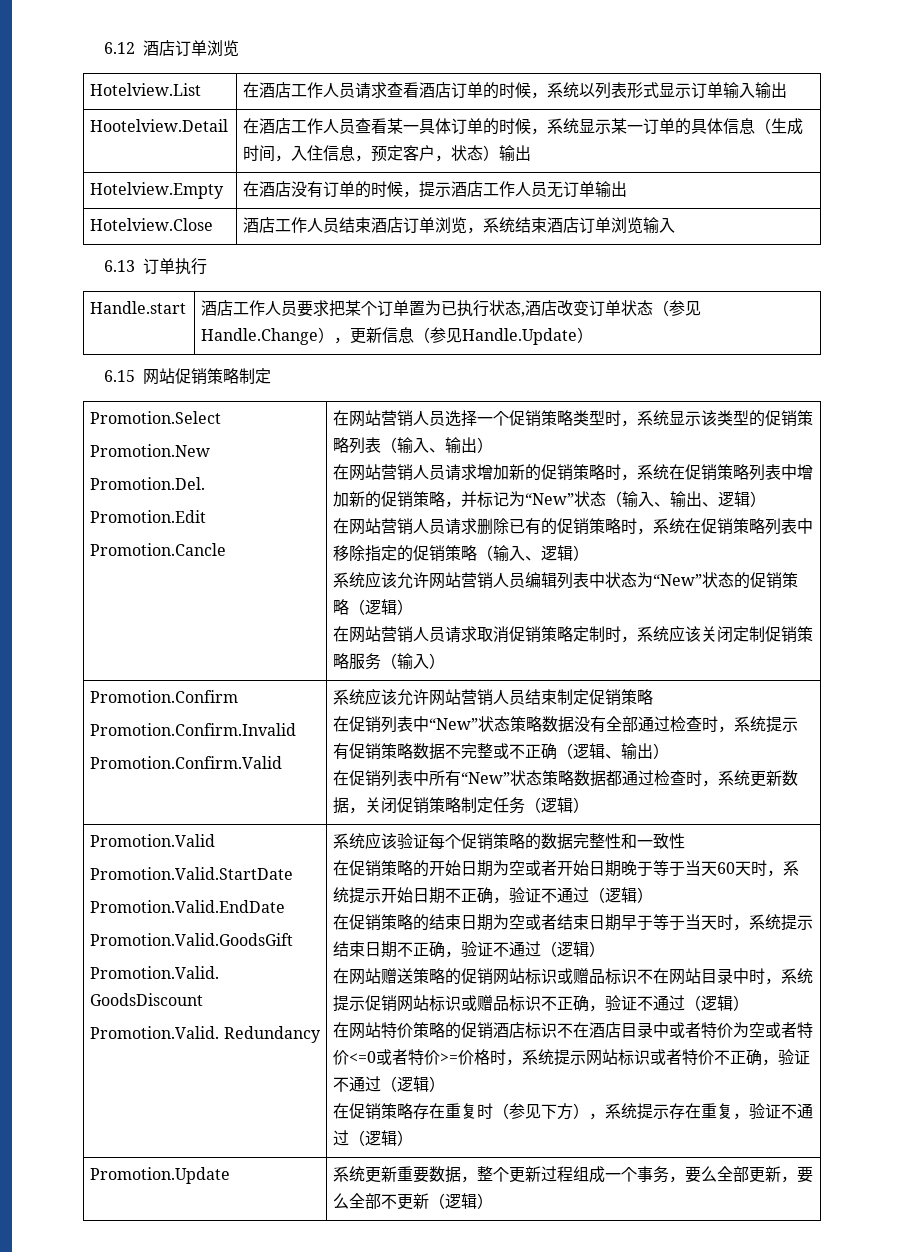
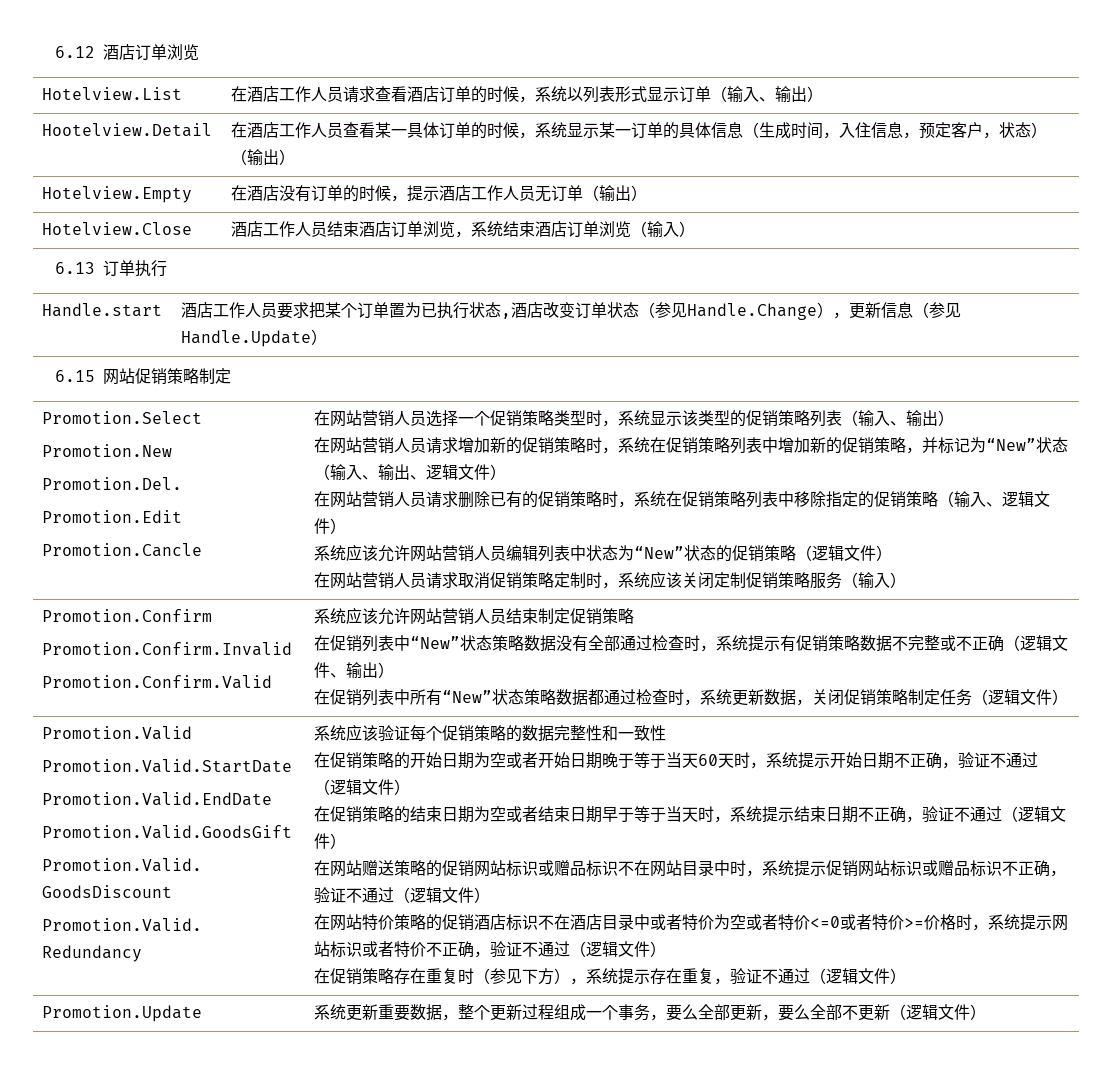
- Hotelview.List | 在酒店工作人员请求查看酒店订单的时候，系统以列表形式显示订单输入输出
+ Hotelview.List | 在酒店工作人员请求查看酒店订单的时候，系统以列表形式显示订单（输入、输出）
- Hootelview.Detail | 在酒店工作人员查看某一具体订单的时候，系统显示某一订单的具体信息（生成时间，入住信息，预定客户，状态）输出
+ Hootelview.Detail | 在酒店工作人员查看某一具体订单的时候，系统显示某一订单的具体信息（生成时间，入住信息，预定客户，状态）（输出）
- Hotelview.Empty | 在酒店没有订单的时候，提示酒店工作人员无订单输出
+ Hotelview.Empty | 在酒店没有订单的时候，提示酒店工作人员无订单（输出）
- Hotelview.Close | 酒店工作人员结束酒店订单浏览，系统结束酒店订单浏览输入
+ Hotelview.Close | 酒店工作人员结束酒店订单浏览，系统结束酒店订单浏览（输入）
- 在网站营销人员请求增加新的促销策略时，系统在促销策略列表中增加新的促销策略，并标记为“New”状态（输入、输出、逻辑）
+ 在网站营销人员请求增加新的促销策略时，系统在促销策略列表中增加新的促销策略，并标记为“New”状态（输入、输出、逻辑文件）
- 在网站营销人员请求删除已有的促销策略时，系统在促销策略列表中移除指定的促销策略（输入、逻辑）
+ 在网站营销人员请求删除已有的促销策略时，系统在促销策略列表中移除指定的促销策略（输入、逻辑文件）
- 系统应该允许网站营销人员编辑列表中状态为“New”状态的促销策略（逻辑）
+ 系统应该允许网站营销人员编辑列表中状态为“New”状态的促销策略（逻辑文件）
- 在促销列表中“New”状态策略数据没有全部通过检查时，系统提示有促销策略数据不完整或不正确（逻辑、输出）
+ 在促销列表中“New”状态策略数据没有全部通过检查时，系统提示有促销策略数据不完整或不正确（逻辑文件、输出）
- 在促销列表中所有“New”状态策略数据都通过检查时，系统更新数据，关闭促销策略制定任务（逻辑）
+ 在促销列表中所有“New”状态策略数据都通过检查时，系统更新数据，关闭促销策略制定任务（逻辑文件）
- 在促销策略的开始日期为空或者开始日期晚于等于当天60天时，系统提示开始日期不正确，验证不通过（逻辑）
+ 在促销策略的开始日期为空或者开始日期晚于等于当天60天时，系统提示开始日期不正确，验证不通过（逻辑文件）
- 在促销策略的结束日期为空或者结束日期早于等于当天时，系统提示结束日期不正确，验证不通过（逻辑）
+ 在促销策略的结束日期为空或者结束日期早于等于当天时，系统提示结束日期不正确，验证不通过（逻辑文件）
- 在网站赠送策略的促销网站标识或赠品标识不在网站目录中时，系统提示促销网站标识或赠品标识不正确，验证不通过（逻辑）
+ 在网站赠送策略的促销网站标识或赠品标识不在网站目录中时，系统提示促销网站标识或赠品标识不正确，验证不通过（逻辑文件）
- 在网站特价策略的促销酒店标识不在酒店目录中或者特价为空或者特价<=0或者特价>=价格时，系统提示网站标识或者特价不正确，验证不通过（逻辑）
+ 在网站特价策略的促销酒店标识不在酒店目录中或者特价为空或者特价<=0或者特价>=价格时，系统提示网站标识或者特价不正确，验证不通过（逻辑文件）
- 在促销策略存在重复时（参见下方），系统提示存在重复，验证不通过（逻辑）
+ 在促销策略存在重复时（参见下方），系统提示存在重复，验证不通过（逻辑文件）
- Promotion.Update | 系统更新重要数据，整个更新过程组成一个事务，要么全部更新，要么全部不更新（逻辑）
+ Promotion.Update | 系统更新重要数据，整个更新过程组成一个事务，要么全部更新，要么全部不更新（逻辑文件）

